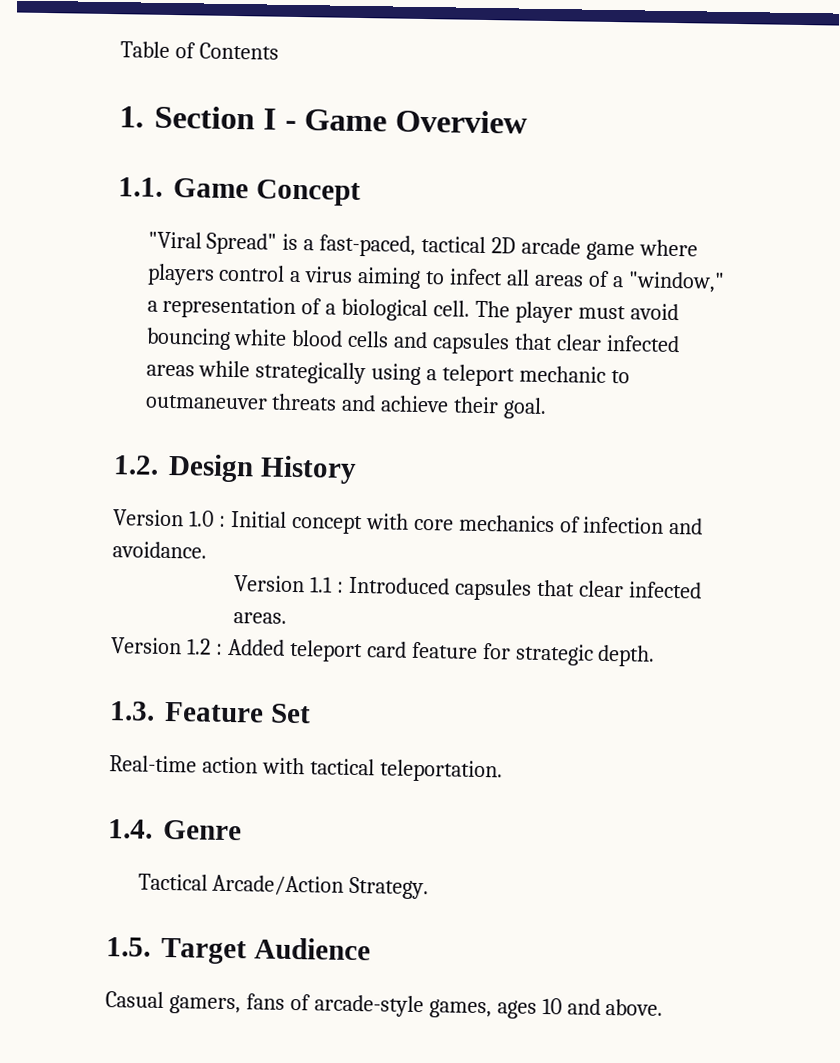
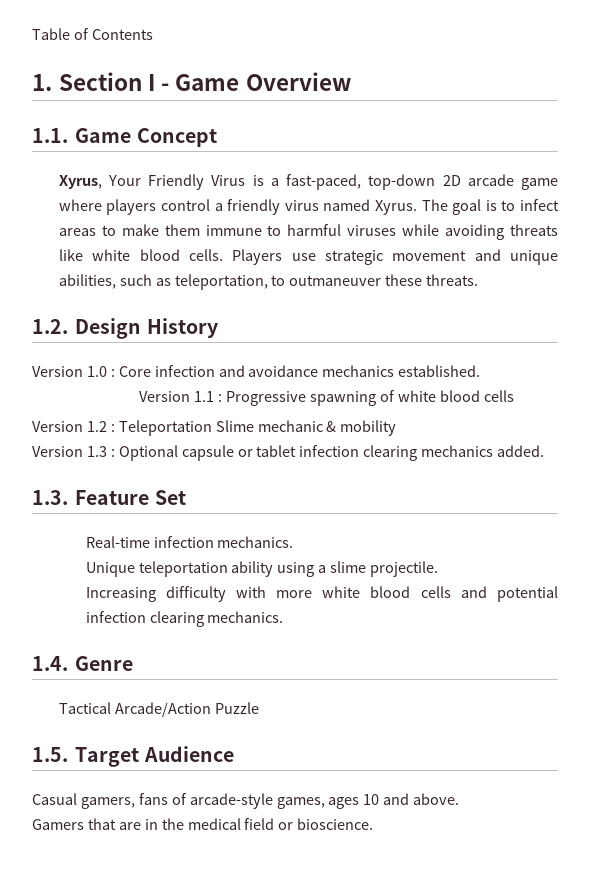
- "Viral Spread" is a fast-paced, tactical 2D arcade game where players control a virus aiming to infect all areas of a "window," a representation of a biological cell. The player must avoid bouncing white blood cells and capsules that clear infected areas while strategically using a teleport mechanic to outmaneuver threats and achieve their goal.
+ Xyrus, Your Friendly Virus is a fast-paced, top-down 2D arcade game where players control a friendly virus named Xyrus. The goal is to infect areas to make them immune to harmful viruses while avoiding threats like white blood cells. Players use strategic movement and unique abilities, such as teleportation, to outmaneuver these threats.
- Version 1.0 : Initial concept with core mechanics of infection and avoidance.
- Version 1.1 : Introduced capsules that clear infected areas.
- Version 1.2 : Added teleport card feature for strategic depth.
+ Version 1.0 : Core infection and avoidance mechanics established.
+ Version 1.1 : Progressive spawning of white blood cells
+ Version 1.2 : Teleportation Slime mechanic & mobility
+ Version 1.3 : Optional capsule or tablet infection clearing mechanics added.
  1.3. Feature Set
- Real-time action with tactical teleportation.
+ Real-time infection mechanics.
+ Unique teleportation ability using a slime projectile.
+ Increasing difficulty with more white blood cells and potential infection clearing mechanics.
- Tactical Arcade/Action Strategy.
+ Tactical Arcade/Action Puzzle
+ Gamers that are in the medical field or bioscience.

